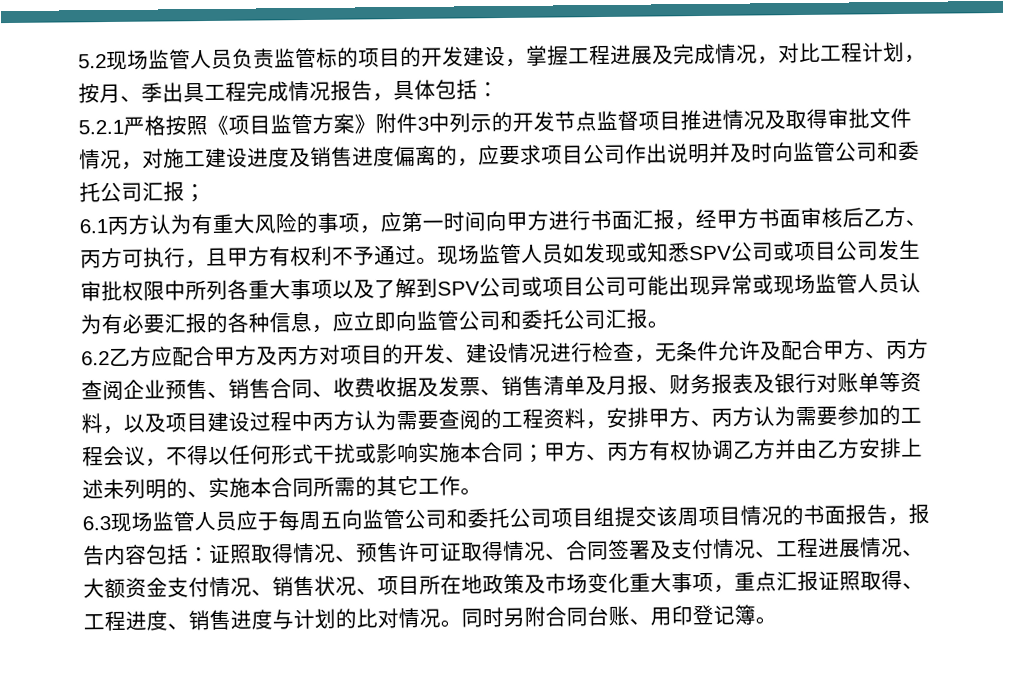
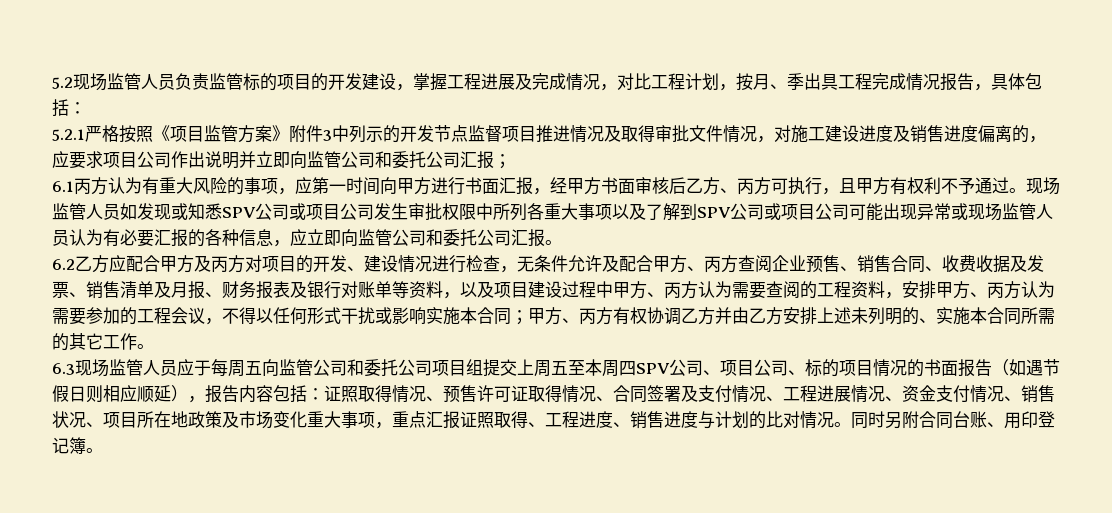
- 5.2.1严格按照《项目监管方案》附件3中列示的开发节点监督项目推进情况及取得审批文件情况，对施工建设进度及销售进度偏离的，应要求项目公司作出说明并及时向监管公司和委托公司汇报；
+ 5.2.1严格按照《项目监管方案》附件3中列示的开发节点监督项目推进情况及取得审批文件情况，对施工建设进度及销售进度偏离的，应要求项目公司作出说明并立即向监管公司和委托公司汇报；
- 6.2乙方应配合甲方及丙方对项目的开发、建设情况进行检查，无条件允许及配合甲方、丙方查阅企业预售、销售合同、收费收据及发票、销售清单及月报、财务报表及银行对账单等资料，以及项目建设过程中丙方认为需要查阅的工程资料，安排甲方、丙方认为需要参加的工程会议，不得以任何形式干扰或影响实施本合同；
+ 6.2乙方应配合甲方及丙方对项目的开发、建设情况进行检查，无条件允许及配合甲方、丙方查阅企业预售、销售合同、收费收据及发票、销售清单及月报、财务报表及银行对账单等资料，以及项目建设过程中甲方、丙方认为需要查阅的工程资料，安排甲方、丙方认为需要参加的工程会议，不得以任何形式干扰或影响实施本合同；
- 6.3现场监管人员应于每周五向监管公司和委托公司项目组提交该周项目情况的书面报告，报告内容包括：
+ 6.3现场监管人员应于每周五向监管公司和委托公司项目组提交上周五至本周四SPV公司、项目公司、标的项目情况的书面报告（如遇节假日则相应顺延），报告内容包括：
- 证照取得情况、预售许可证取得情况、合同签署及支付情况、工程进展情况、大额资金支付情况、销售状况、项目所在地政策及市场变化重大事项，重点汇报证照取得、工程进度、销售进度与计划的比对情况。
+ 证照取得情况、预售许可证取得情况、合同签署及支付情况、工程进展情况、资金支付情况、销售状况、项目所在地政策及市场变化重大事项，重点汇报证照取得、工程进度、销售进度与计划的比对情况。

